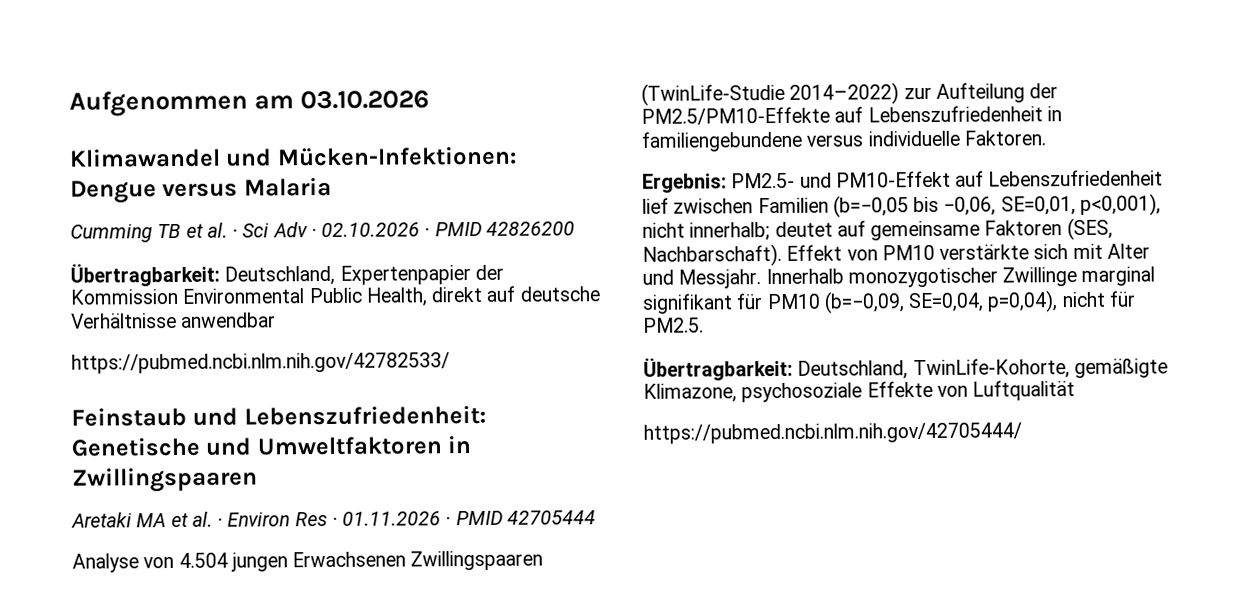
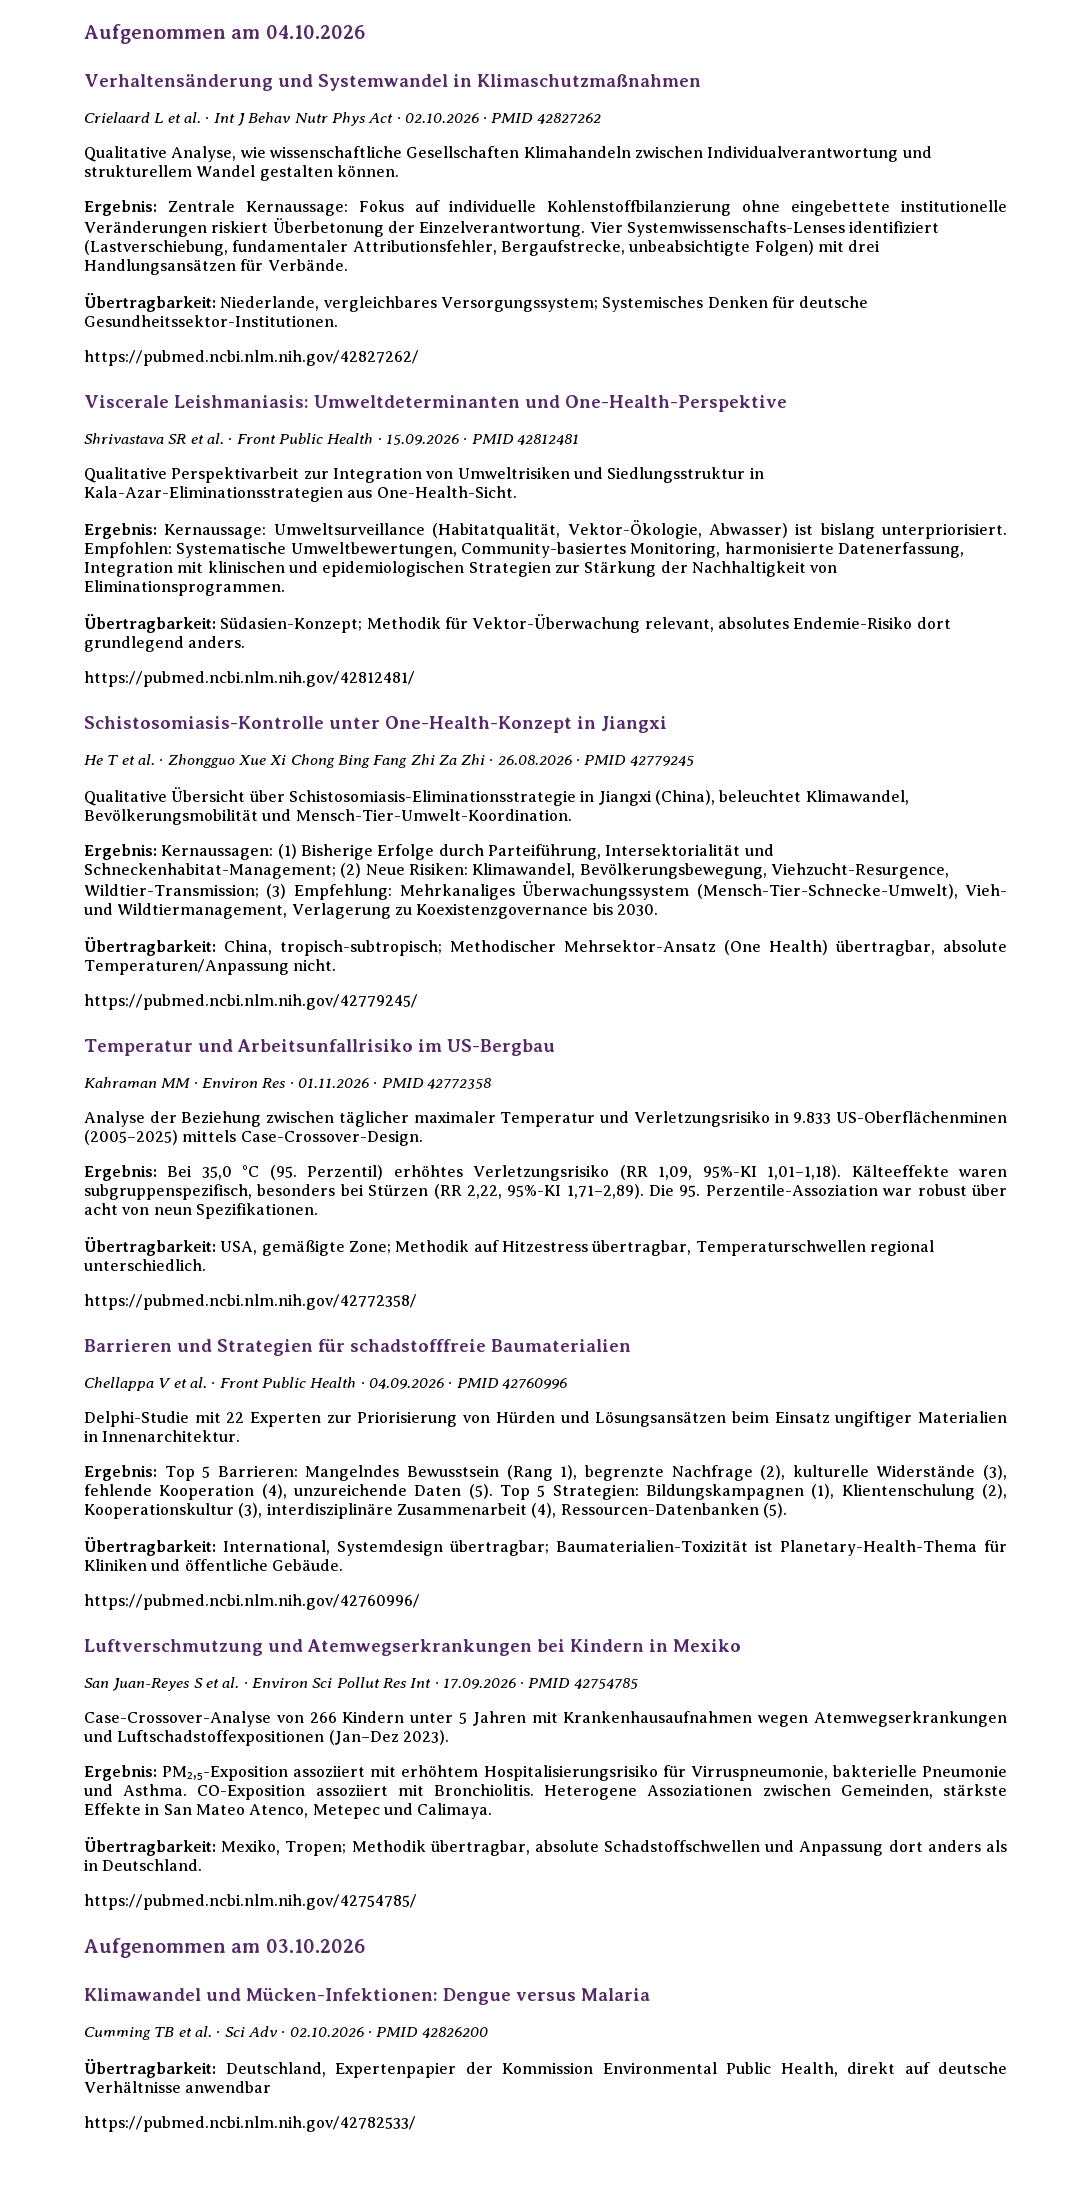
+ Aufgenommen am 04.10.2026
+ Verhaltensänderung und Systemwandel in Klimaschutzmaßnahmen
+ Crielaard L et al. · Int J Behav Nutr Phys Act · 02.10.2026 · PMID 42827262
+ Qualitative Analyse, wie wissenschaftliche Gesellschaften Klimahandeln zwischen Individualverantwortung und strukturellem Wandel gestalten können.
+ Ergebnis: Zentrale Kernaussage: Fokus auf individuelle Kohlenstoffbilanzierung ohne eingebettete institutionelle Veränderungen riskiert Überbetonung der Einzelverantwortung. Vier Systemwissenschafts-Lenses identifiziert (Lastverschiebung, fundamentaler Attributionsfehler, Bergaufstrecke, unbeabsichtigte Folgen) mit drei Handlungsansätzen für Verbände.
+ Übertragbarkeit: Niederlande, vergleichbares Versorgungssystem; Systemisches Denken für deutsche Gesundheitssektor-Institutionen.
+ https://pubmed.ncbi.nlm.nih.gov/42827262/
+ Viscerale Leishmaniasis: Umweltdeterminanten und One-Health-Perspektive
+ Shrivastava SR et al. · Front Public Health · 15.09.2026 · PMID 42812481
+ Qualitative Perspektivarbeit zur Integration von Umweltrisiken und Siedlungsstruktur in Kala-Azar-Eliminationsstrategien aus One-Health-Sicht.
+ Ergebnis: Kernaussage: Umweltsurveillance (Habitatqualität, Vektor-Ökologie, Abwasser) ist bislang unterpriorisiert. Empfohlen: Systematische Umweltbewertungen, Community-basiertes Monitoring, harmonisierte Datenerfassung, Integration mit klinischen und epidemiologischen Strategien zur Stärkung der Nachhaltigkeit von Eliminationsprogrammen.
+ Übertragbarkeit: Südasien-Konzept; Methodik für Vektor-Überwachung relevant, absolutes Endemie-Risiko dort grundlegend anders.
+ https://pubmed.ncbi.nlm.nih.gov/42812481/
+ Schistosomiasis-Kontrolle unter One-Health-Konzept in Jiangxi
+ He T et al. · Zhongguo Xue Xi Chong Bing Fang Zhi Za Zhi · 26.08.2026 · PMID 42779245
+ Qualitative Übersicht über Schistosomiasis-Eliminationsstrategie in Jiangxi (China), beleuchtet Klimawandel, Bevölkerungsmobilität und Mensch-Tier-Umwelt-Koordination.
+ Ergebnis: Kernaussagen: (1) Bisherige Erfolge durch Parteiführung, Intersektorialität und Schneckenhabitat-Management; (2) Neue Risiken: Klimawandel, Bevölkerungsbewegung, Viehzucht-Resurgence, Wildtier-Transmission; (3) Empfehlung: Mehrkanaliges Überwachungssystem (Mensch-Tier-Schnecke-Umwelt), Vieh- und Wildtiermanagement, Verlagerung zu Koexistenzgovernance bis 2030.
+ Übertragbarkeit: China, tropisch-subtropisch; Methodischer Mehrsektor-Ansatz (One Health) übertragbar, absolute Temperaturen/Anpassung nicht.
+ https://pubmed.ncbi.nlm.nih.gov/42779245/
+ Temperatur und Arbeitsunfallrisiko im US-Bergbau
+ Kahraman MM · Environ Res · 01.11.2026 · PMID 42772358
+ Analyse der Beziehung zwischen täglicher maximaler Temperatur und Verletzungsrisiko in 9.833 US-Oberflächenminen (2005–2025) mittels Case-Crossover-Design.
+ Ergebnis: Bei 35,0 °C (95. Perzentil) erhöhtes Verletzungsrisiko (RR 1,09, 95%-KI 1,01–1,18). Kälteeffekte waren subgruppenspezifisch, besonders bei Stürzen (RR 2,22, 95%-KI 1,71–2,89). Die 95. Perzentile-Assoziation war robust über acht von neun Spezifikationen.
+ Übertragbarkeit: USA, gemäßigte Zone; Methodik auf Hitzestress übertragbar, Temperaturschwellen regional unterschiedlich.
+ https://pubmed.ncbi.nlm.nih.gov/42772358/
+ Barrieren und Strategien für schadstofffreie Baumaterialien
+ Chellappa V et al. · Front Public Health · 04.09.2026 · PMID 42760996
+ Delphi-Studie mit 22 Experten zur Priorisierung von Hürden und Lösungsansätzen beim Einsatz ungiftiger Materialien in Innenarchitektur.
+ Ergebnis: Top 5 Barrieren: Mangelndes Bewusstsein (Rang 1), begrenzte Nachfrage (2), kulturelle Widerstände (3), fehlende Kooperation (4), unzureichende Daten (5). Top 5 Strategien: Bildungskampagnen (1), Klientenschulung (2), Kooperationskultur (3), interdisziplinäre Zusammenarbeit (4), Ressourcen-Datenbanken (5).
+ Übertragbarkeit: International, Systemdesign übertragbar; Baumaterialien-Toxizität ist Planetary-Health-Thema für Kliniken und öffentliche Gebäude.
+ https://pubmed.ncbi.nlm.nih.gov/42760996/
+ Luftverschmutzung und Atemwegserkrankungen bei Kindern in Mexiko
+ San Juan-Reyes S et al. · Environ Sci Pollut Res Int · 17.09.2026 · PMID 42754785
+ Case-Crossover-Analyse von 266 Kindern unter 5 Jahren mit Krankenhausaufnahmen wegen Atemwegserkrankungen und Luftschadstoffexpositionen (Jan–Dez 2023).
+ Ergebnis: PM₂,₅-Exposition assoziiert mit erhöhtem Hospitalisierungsrisiko für Virruspneumonie, bakterielle Pneumonie und Asthma. CO-Exposition assoziiert mit Bronchiolitis. Heterogene Assoziationen zwischen Gemeinden, stärkste Effekte in San Mateo Atenco, Metepec und Calimaya.
+ Übertragbarkeit: Mexiko, Tropen; Methodik übertragbar, absolute Schadstoffschwellen und Anpassung dort anders als in Deutschland.
+ https://pubmed.ncbi.nlm.nih.gov/42754785/
- Feinstaub und Lebenszufriedenheit: Genetische und Umweltfaktoren in Zwillingspaaren
- Aretaki MA et al. · Environ Res · 01.11.2026 · PMID 42705444
- Analyse von 4.504 jungen Erwachsenen Zwillingspaaren (TwinLife-Studie 2014–2022) zur Aufteilung der PM2.5/PM10-Effekte auf Lebenszufriedenheit in familiengebundene versus individuelle Faktoren.
- Ergebnis: PM2.5- und PM10-Effekt auf Lebenszufriedenheit lief zwischen Familien (b=−0,05 bis −0,06, SE=0,01, p<0,001), nicht innerhalb; deutet auf gemeinsame Faktoren (SES, Nachbarschaft). Effekt von PM10 verstärkte sich mit Alter und Messjahr. Innerhalb monozygotischer Zwillinge marginal signifikant für PM10 (b=−0,09, SE=0,04, p=0,04), nicht für PM2.5.
- Übertragbarkeit: Deutschland, TwinLife-Kohorte, gemäßigte Klimazone, psychosoziale Effekte von Luftqualität
- https://pubmed.ncbi.nlm.nih.gov/42705444/

